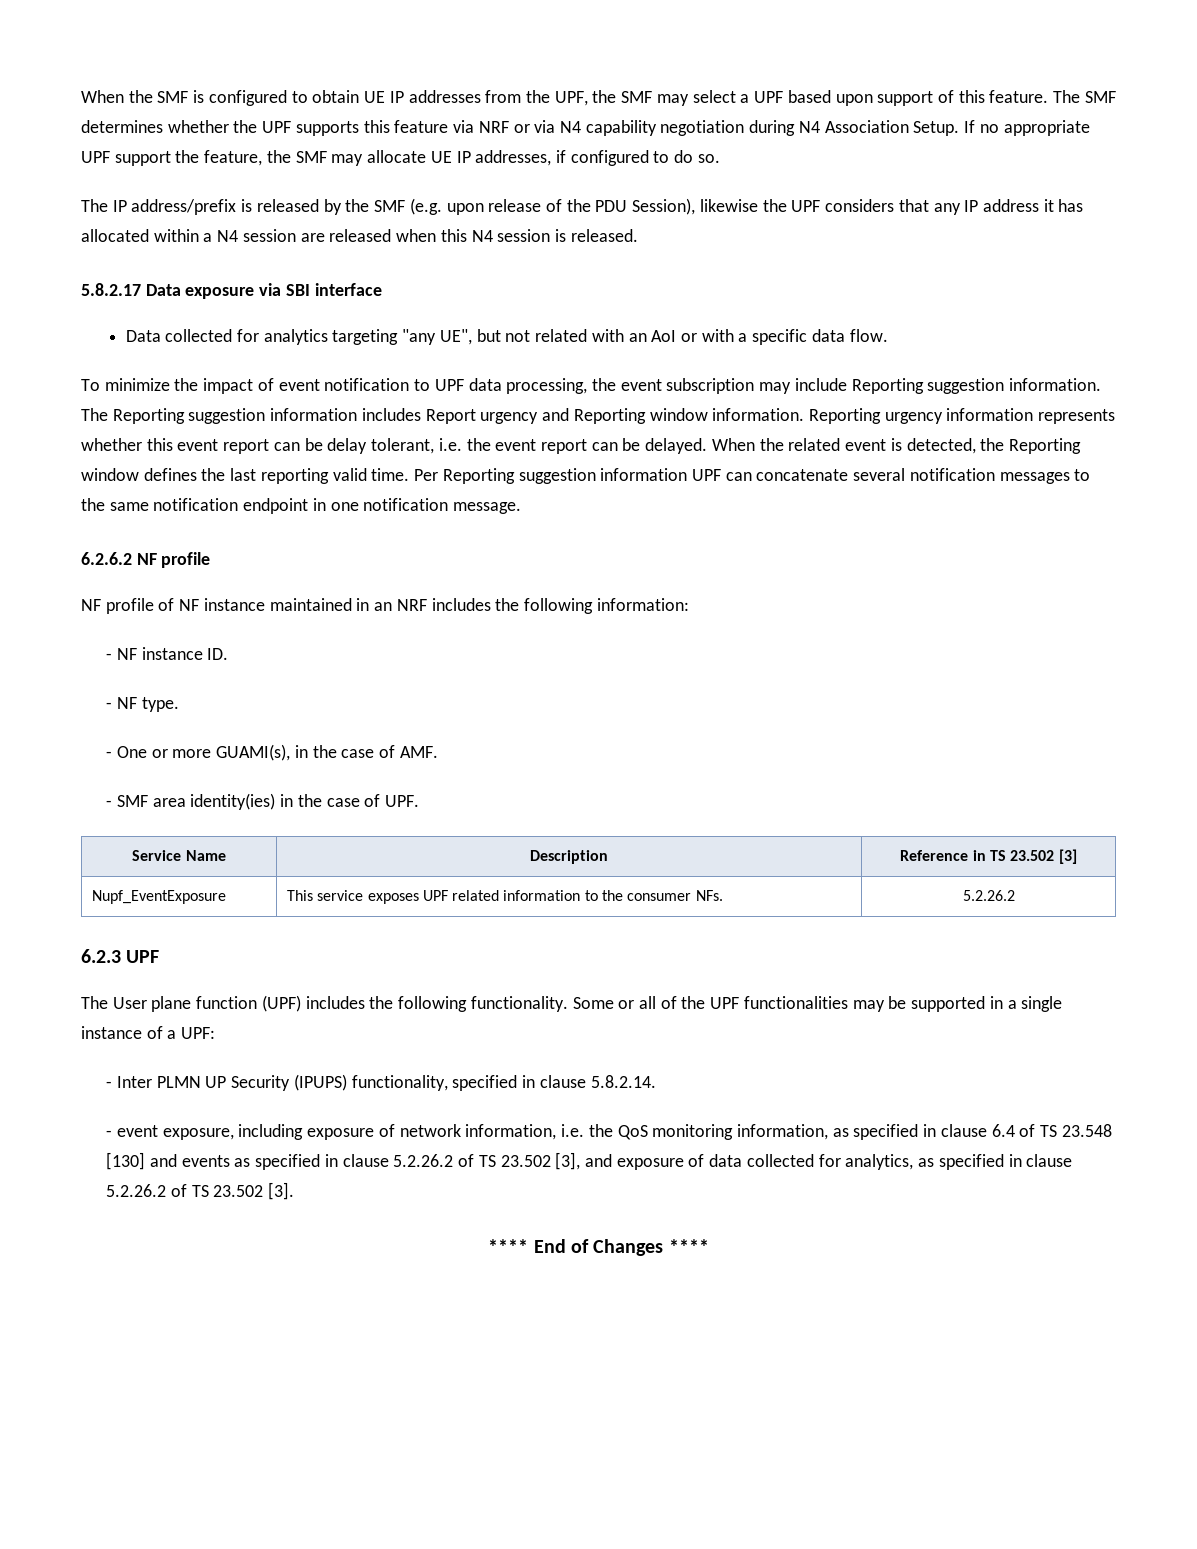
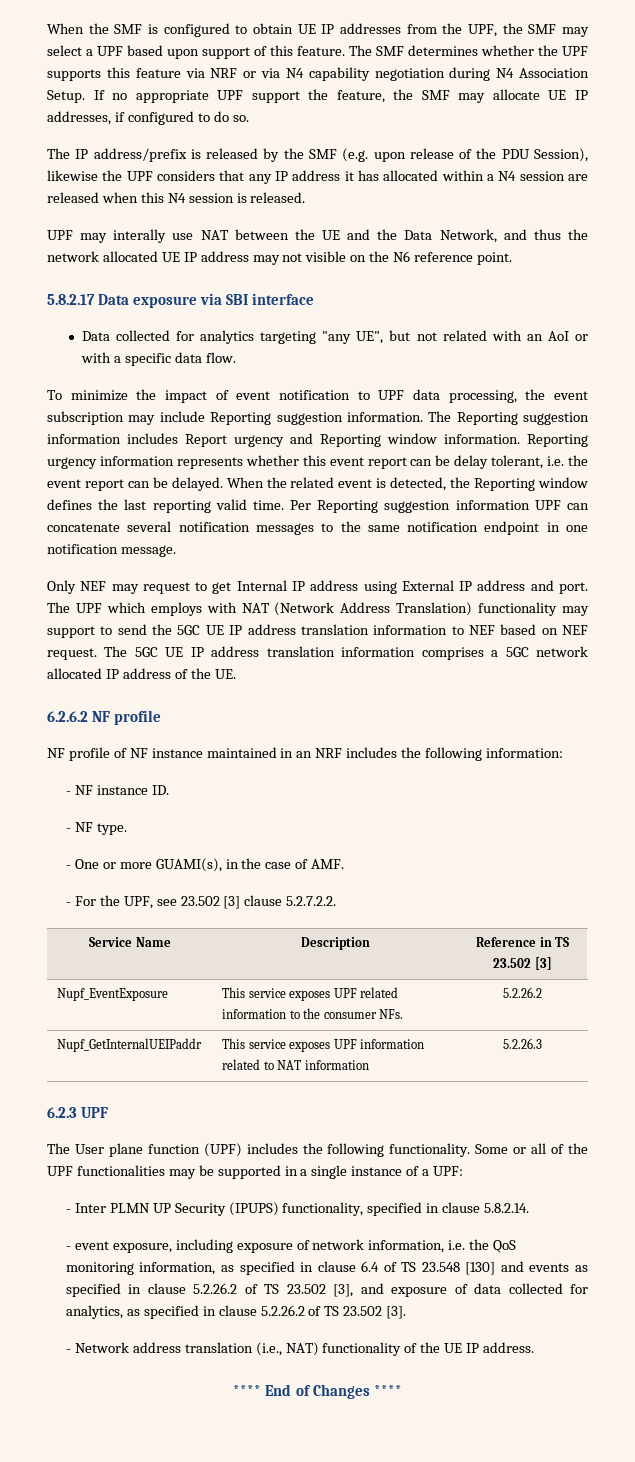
+ UPF may interally use NAT between the UE and the Data Network, and thus the network allocated UE IP address may not visible on the N6 reference point.
+ Only NEF may request to get Internal IP address using External IP address and port. The UPF which employs with NAT (Network Address Translation) functionality may support to send the 5GC UE IP address translation information to NEF based on NEF request. The 5GC UE IP address translation information comprises a 5GC network allocated IP address of the UE.
- - SMF area identity(ies) in the case of UPF.
+ - For the UPF, see 23.502 [3] clause 5.2.7.2.2.
+ Nupf_GetInternalUEIPaddr | This service exposes UPF information related to NAT information | 5.2.26.3
+ - Network address translation (i.e., NAT) functionality of the UE IP address.

